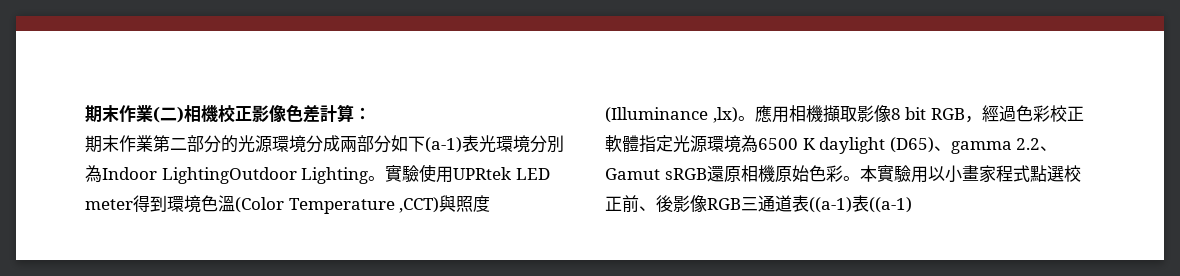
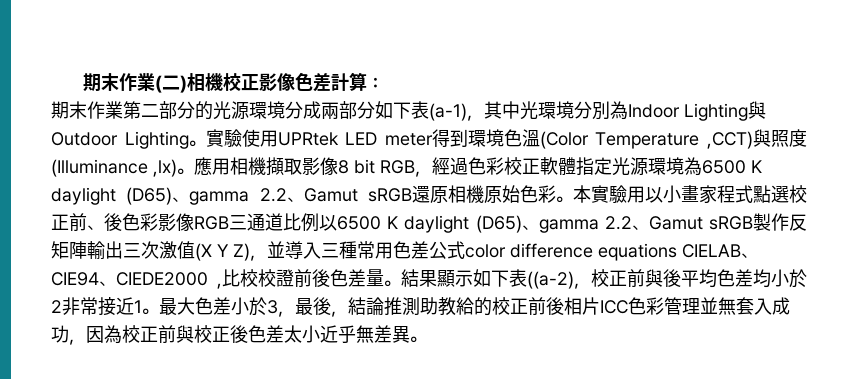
- 期末作業第二部分的光源環境分成兩部分如下(a-1)表光環境分別為Indoor LightingOutdoor Lighting。
+ 期末作業第二部分的光源環境分成兩部分如下表(a-1)，其中光環境分別為Indoor Lighting與Outdoor Lighting。
- 本實驗用以小畫家程式點選校正前、後影像RGB三通道表((a-1)表((a-1)
+ 本實驗用以小畫家程式點選校正前、後色彩影像RGB三通道比例以6500 K daylight (D65)、gamma 2.2、Gamut sRGB製作反矩陣輸出三次激值(X Y Z)，並導入三種常用色差公式color difference equations CIELAB、CIE94、CIEDE2000 ,比校校證前後色差量。結果顯示如下表((a-2)，校正前與後平均色差均小於2非常接近1。最大色差小於3，最後，結論推測助教給的校正前後相片ICC色彩管理並無套入成功，因為校正前與校正後色差太小近乎無差異。

